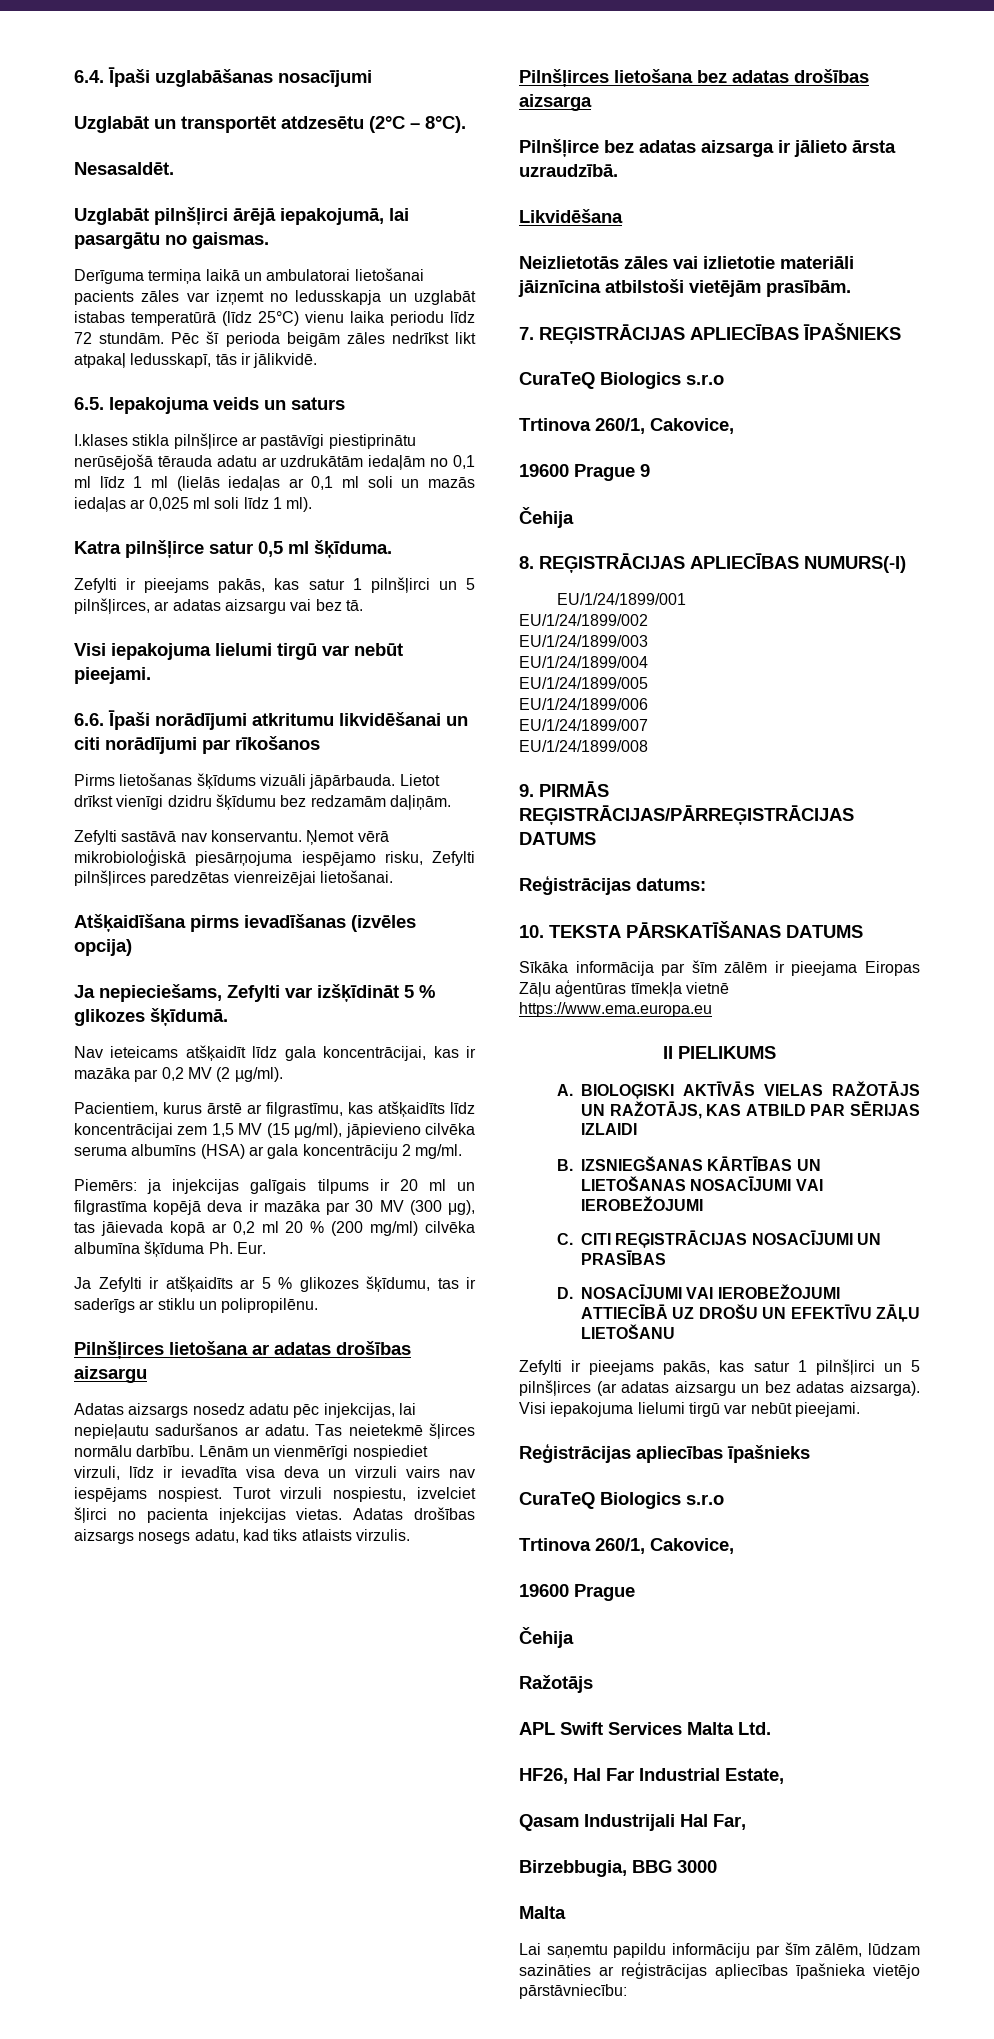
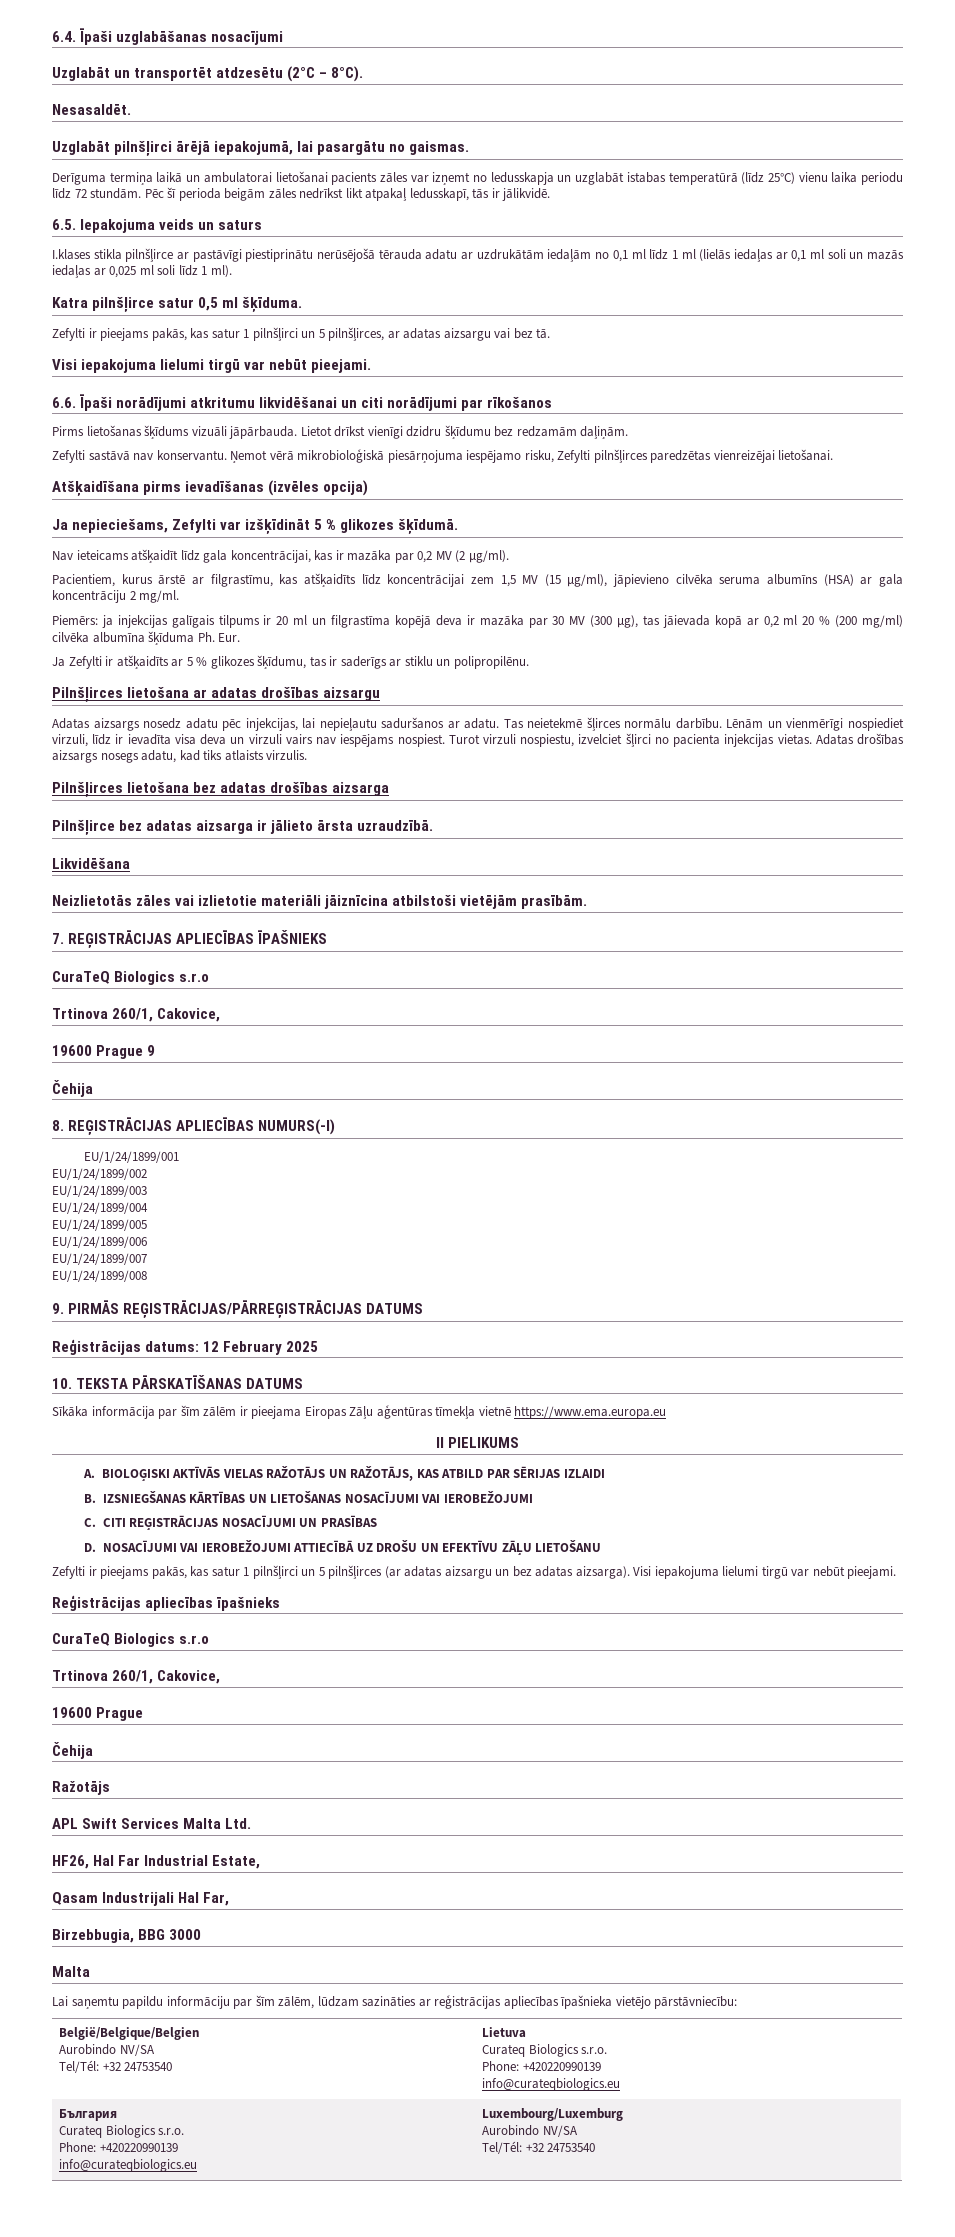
- Reģistrācijas datums:
+ Reģistrācijas datums: 12 February 2025
+ België/Belgique/Belgien
+ Aurobindo NV/SA
+ Tel/Tél: +32 24753540 | Lietuva
+ Curateq Biologics s.r.o.
+ Phone: +420220990139
+ info@curateqbiologics.eu
+ България
+ Curateq Biologics s.r.o.
+ Phone: +420220990139
+ info@curateqbiologics.eu | Luxembourg/Luxemburg
+ Aurobindo NV/SA
+ Tel/Tél: +32 24753540

